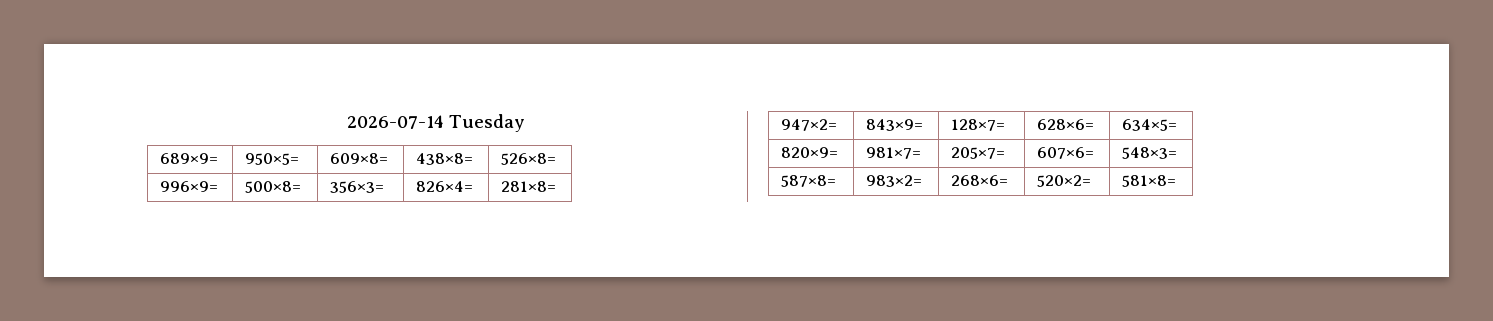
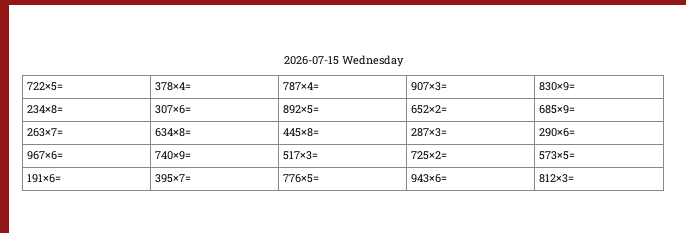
- 2026-07-14 Tuesday
- 689×9= | 950×5= | 609×8= | 438×8= | 526×8=
- 996×9= | 500×8= | 356×3= | 826×4= | 281×8=
- 947×2= | 843×9= | 128×7= | 628×6= | 634×5=
- 820×9= | 981×7= | 205×7= | 607×6= | 548×3=
- 587×8= | 983×2= | 268×6= | 520×2= | 581×8=
+ 2026-07-15 Wednesday
+ 722×5= | 378×4= | 787×4= | 907×3= | 830×9=
+ 234×8= | 307×6= | 892×5= | 652×2= | 685×9=
+ 263×7= | 634×8= | 445×8= | 287×3= | 290×6=
+ 967×6= | 740×9= | 517×3= | 725×2= | 573×5=
+ 191×6= | 395×7= | 776×5= | 943×6= | 812×3=

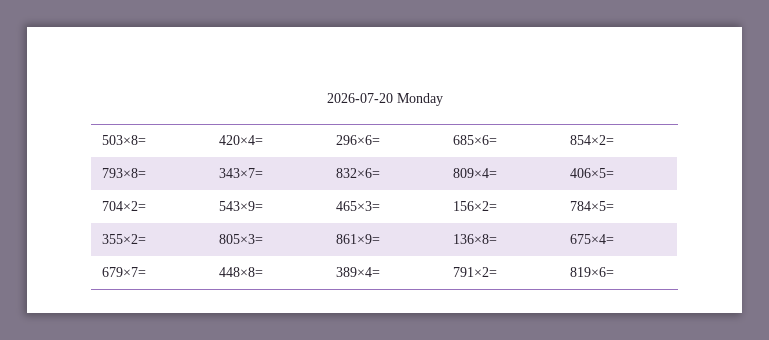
- 2026-07-15 Wednesday
- 722×5= | 378×4= | 787×4= | 907×3= | 830×9=
- 234×8= | 307×6= | 892×5= | 652×2= | 685×9=
- 263×7= | 634×8= | 445×8= | 287×3= | 290×6=
- 967×6= | 740×9= | 517×3= | 725×2= | 573×5=
- 191×6= | 395×7= | 776×5= | 943×6= | 812×3=
+ 2026-07-20 Monday
+ 503×8= | 420×4= | 296×6= | 685×6= | 854×2=
+ 793×8= | 343×7= | 832×6= | 809×4= | 406×5=
+ 704×2= | 543×9= | 465×3= | 156×2= | 784×5=
+ 355×2= | 805×3= | 861×9= | 136×8= | 675×4=
+ 679×7= | 448×8= | 389×4= | 791×2= | 819×6=

